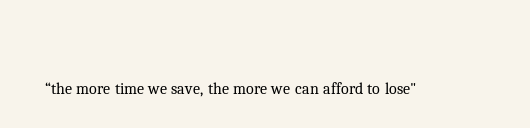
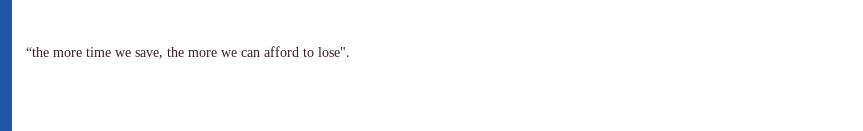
- “the more time we save, the more we can afford to lose"
+ “the more time we save, the more we can afford to lose".

